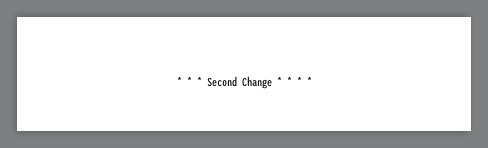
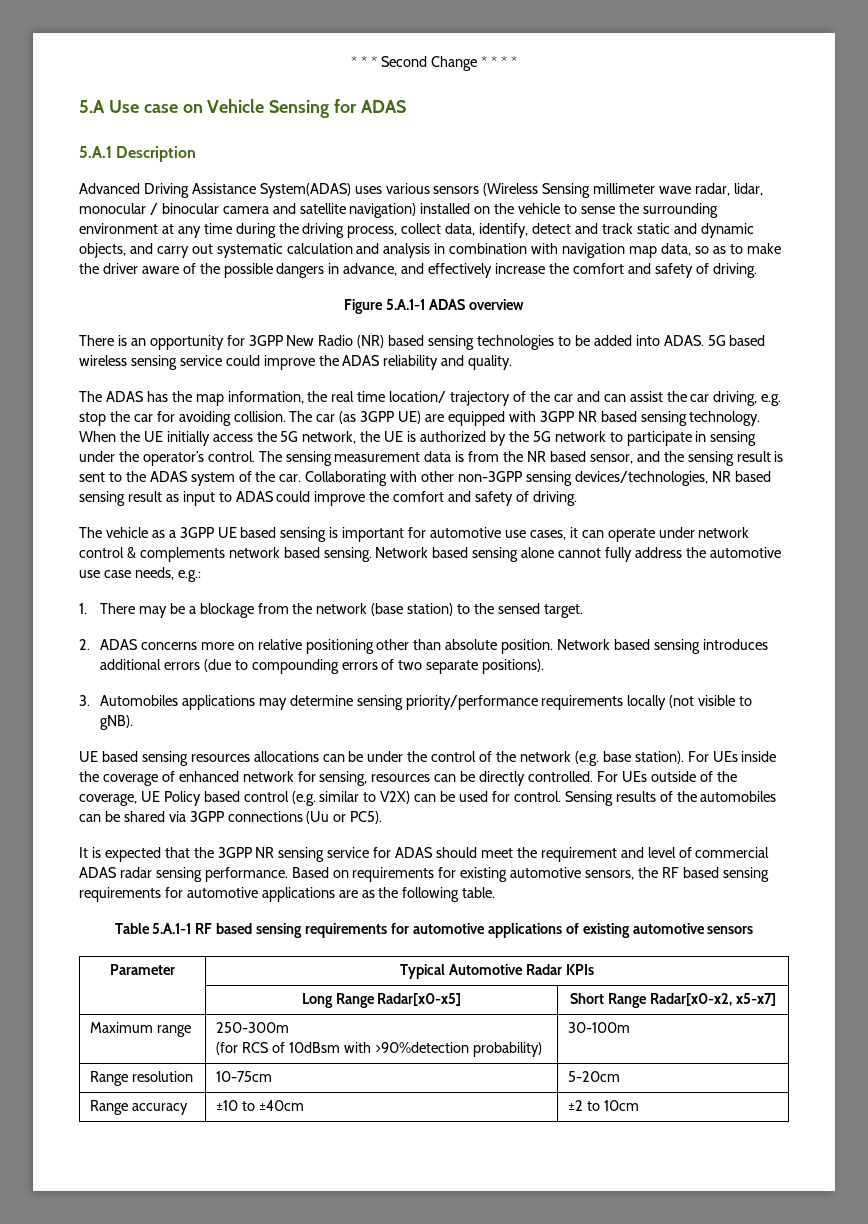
+ 5.A Use case on Vehicle Sensing for ADAS
+ 5.A.1 Description
+ Advanced Driving Assistance System(ADAS) uses various sensors (Wireless Sensing millimeter wave radar, lidar, monocular / binocular camera and satellite navigation) installed on the vehicle to sense the surrounding environment at any time during the driving process, collect data, identify, detect and track static and dynamic objects, and carry out systematic calculation and analysis in combination with navigation map data, so as to make the driver aware of the possible dangers in advance, and effectively increase the comfort and safety of driving.
+ Figure 5.A.1-1 ADAS overview
+ There is an opportunity for 3GPP New Radio (NR) based sensing technologies to be added into ADAS. 5G based wireless sensing service could improve the ADAS reliability and quality.
+ The ADAS has the map information, the real time location/ trajectory of the car and can assist the car driving, e.g. stop the car for avoiding collision. The car (as 3GPP UE) are equipped with 3GPP NR based sensing technology. When the UE initially access the 5G network, the UE is authorized by the 5G network to participate in sensing under the operator’s control. The sensing measurement data is from the NR based sensor, and the sensing result is sent to the ADAS system of the car. Collaborating with other non-3GPP sensing devices/technologies, NR based sensing result as input to ADAS could improve the comfort and safety of driving.
+ The vehicle as a 3GPP UE based sensing is important for automotive use cases, it can operate under network control & complements network based sensing. Network based sensing alone cannot fully address the automotive use case needs, e.g.:
+ 1. There may be a blockage from the network (base station) to the sensed target.
+ 2. ADAS concerns more on relative positioning other than absolute position. Network based sensing introduces additional errors (due to compounding errors of two separate positions).
+ 3. Automobiles applications may determine sensing priority/performance requirements locally (not visible to gNB).
+ UE based sensing resources allocations can be under the control of the network (e.g. base station). For UEs inside the coverage of enhanced network for sensing, resources can be directly controlled. For UEs outside of the coverage, UE Policy based control (e.g. similar to V2X) can be used for control. Sensing results of the automobiles can be shared via 3GPP connections (Uu or PC5).
+ It is expected that the 3GPP NR sensing service for ADAS should meet the requirement and level of commercial ADAS radar sensing performance. Based on requirements for existing automotive sensors, the RF based sensing requirements for automotive applications are as the following table.
+ Table 5.A.1-1 RF based sensing requirements for automotive applications of existing automotive sensors
+ Parameter | Typical Automotive Radar KPIs
+ | Long Range Radar[x0-x5] | Short Range Radar[x0-x2, x5-x7]
+ Maximum range | 250-300m
+ (for RCS of 10dBsm with >90%detection probability) | 30-100m
+ Range resolution | 10-75cm | 5-20cm
+ Range accuracy | ±10 to ±40cm | ±2 to 10cm

